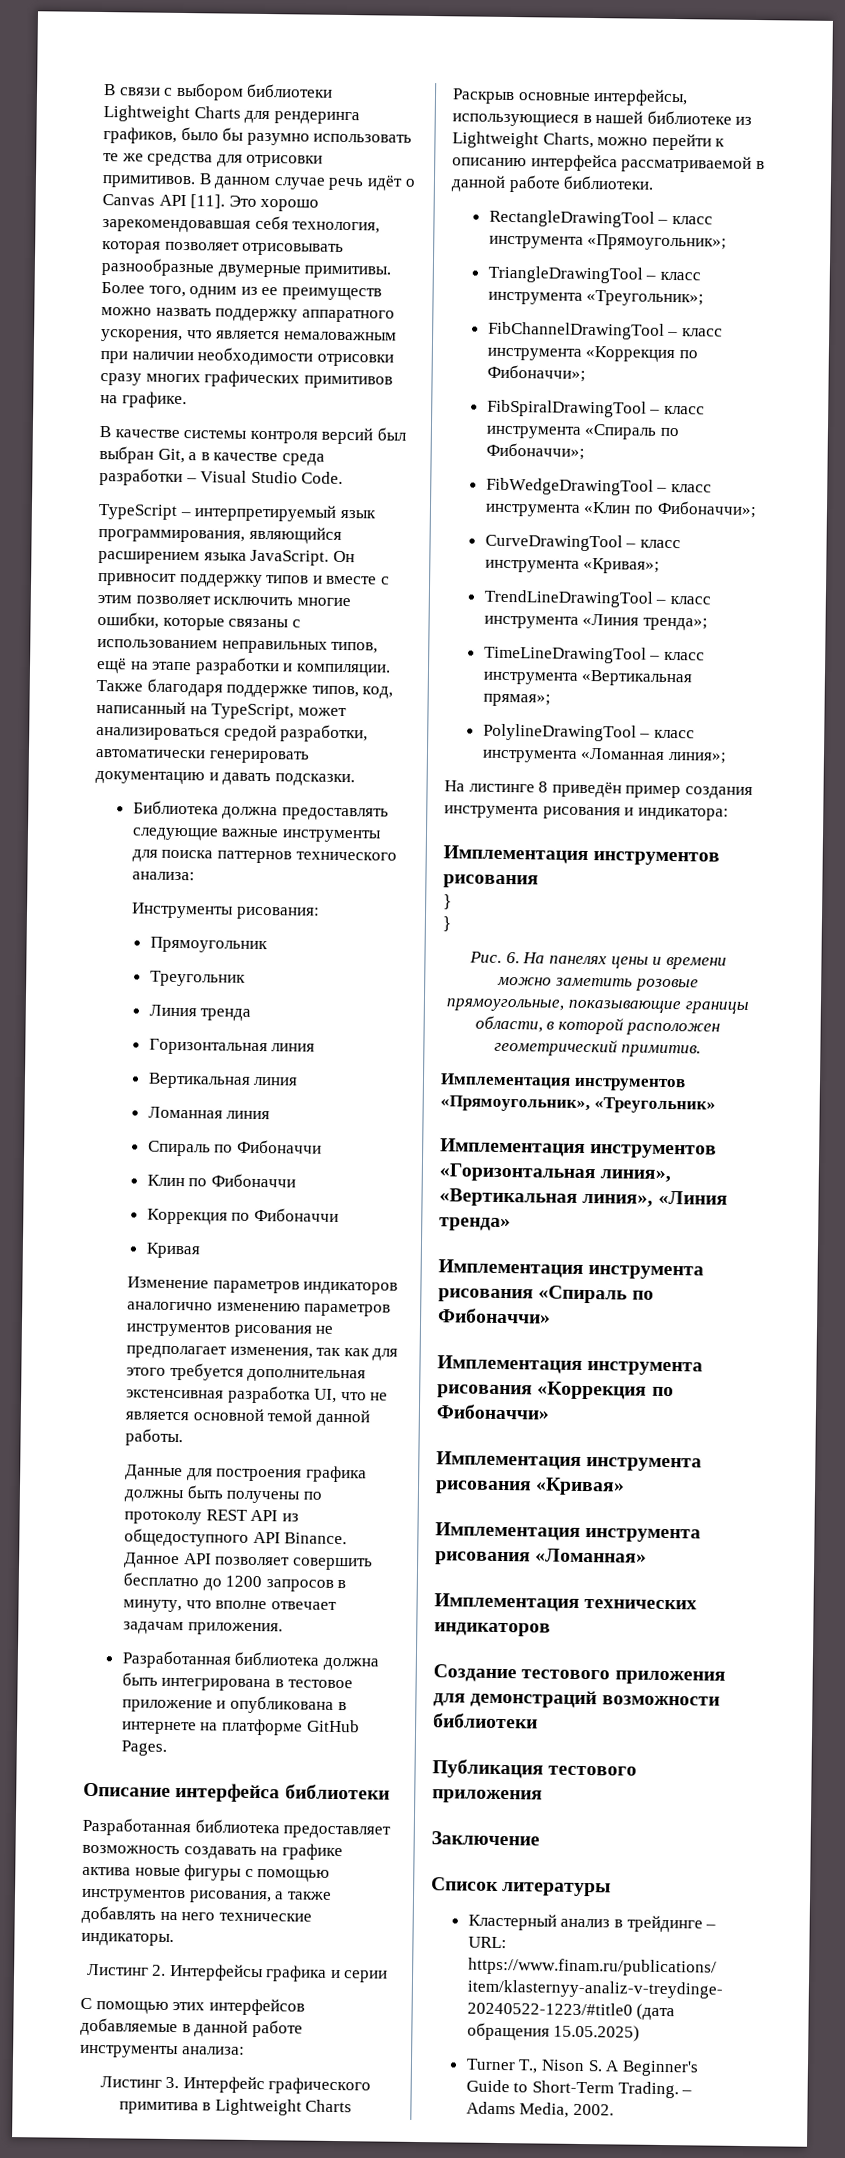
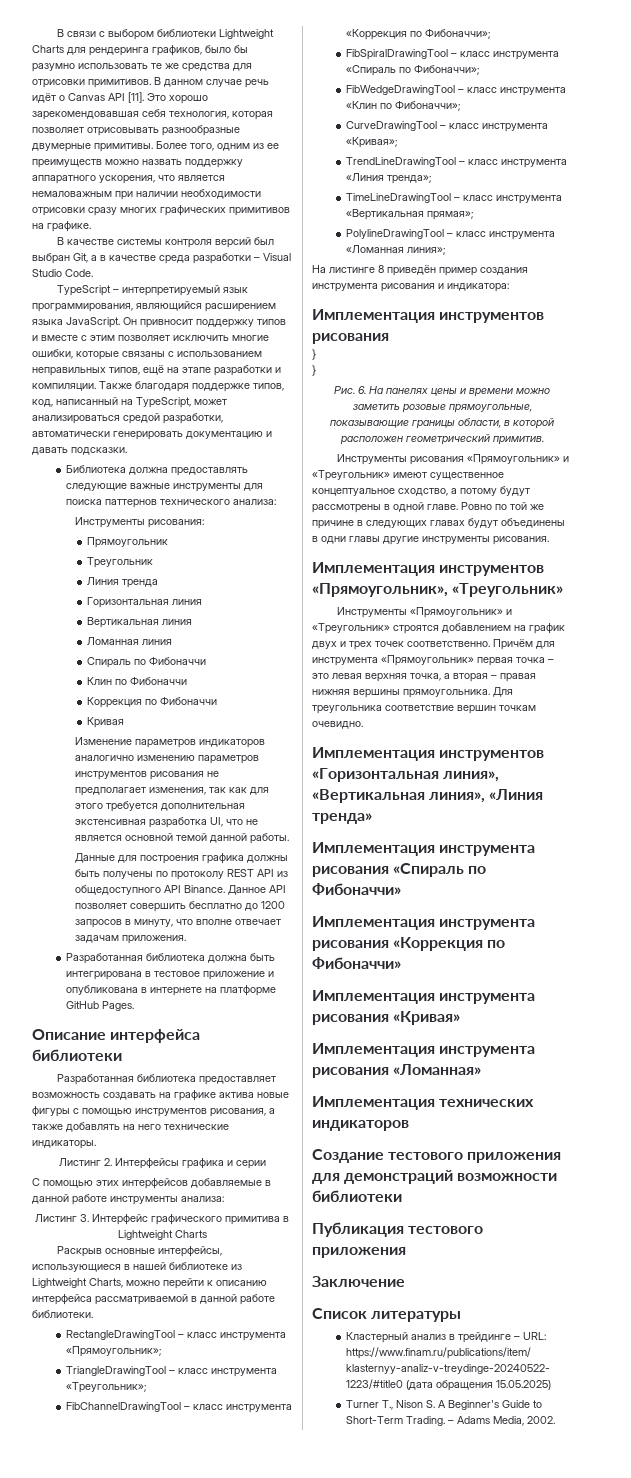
+ Инструменты рисования «Прямоугольник» и «Треугольник» имеют существенное концептуальное сходство, а потому будут рассмотрены в одной главе. Ровно по той же причине в следующих главах будут объединены в одни главы другие инструменты рисования.
  Имплементация инструментов «Прямоугольник», «Треугольник»
+ Инструменты «Прямоугольник» и «Треугольник» строятся добавлением на график двух и трех точек соответственно. Причём для инструмента «Прямоугольник» первая точка – это левая верхняя точка, а вторая – правая нижняя вершины прямоугольника. Для треугольника соответствие вершин точкам очевидно.

